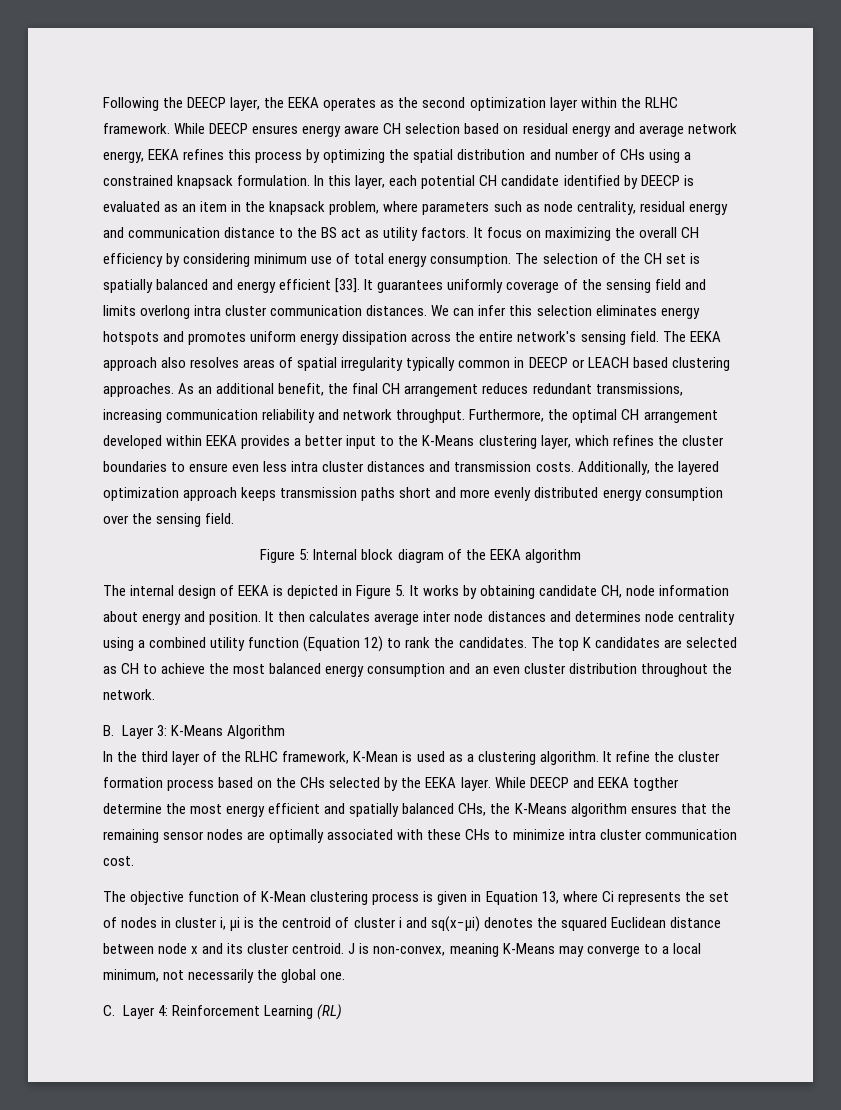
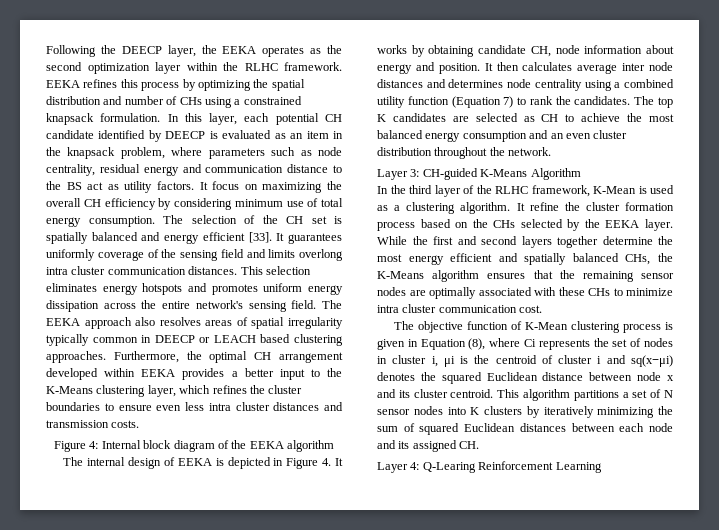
- While DEECP ensures energy aware CH selection based on residual energy and average network energy, EEKA refines this process by optimizing the spatial distribution and number of CHs using a constrained knapsack formulation.
+ EEKA refines this process by optimizing the spatial distribution and number of CHs using a constrained knapsack formulation.
- We can infer this selection eliminates energy hotspots and promotes uniform energy dissipation across the entire network's sensing field.
+ This selection eliminates energy hotspots and promotes uniform energy dissipation across the entire network's sensing field.
- As an additional benefit, the final CH arrangement reduces redundant transmissions, increasing communication reliability and network throughput.
- Furthermore, the optimal CH arrangement developed within EEKA provides a better input to the K-Means clustering layer, which refines the cluster boundaries to ensure even less intra cluster distances and transmission costs. Additionally, the layered optimization approach keeps transmission paths short and more evenly distributed energy consumption over the sensing field.
- Figure 5: Internal block diagram of the EEKA algorithm
+ Furthermore, the optimal CH arrangement developed within EEKA provides a better input to the K-Means clustering layer, which refines the cluster boundaries to ensure even less intra cluster distances and transmission costs.
+ Figure 4: Internal block diagram of the EEKA algorithm
- The internal design of EEKA is depicted in Figure 5. It works by obtaining candidate CH, node information about energy and position.
+ The internal design of EEKA is depicted in Figure 4. It works by obtaining candidate CH, node information about energy and position.
- It then calculates average inter node distances and determines node centrality using a combined utility function (Equation 12) to rank the candidates.
+ It then calculates average inter node distances and determines node centrality using a combined utility function (Equation 7) to rank the candidates.
- B. Layer 3: K-Means Algorithm
+ Layer 3: CH-guided K-Means Algorithm
- While DEECP and EEKA togther determine the most energy efficient and spatially balanced CHs, the K-Means algorithm ensures that the remaining sensor nodes are optimally associated with these CHs to minimize intra cluster communication cost.
+ While the first and second layers together determine the most energy efficient and spatially balanced CHs, the K-Means algorithm ensures that the remaining sensor nodes are optimally associated with these CHs to minimize intra cluster communication cost.
- The objective function of K-Mean clustering process is given in Equation 13, where Ci represents the set of nodes in cluster i, μi is the centroid of cluster i and sq(x−μi) denotes the squared Euclidean distance between node x and its cluster centroid.
+ The objective function of K-Mean clustering process is given in Equation (8), where Ci represents the set of nodes in cluster i, μi is the centroid of cluster i and sq(x−μi) denotes the squared Euclidean distance between node x and its cluster centroid.
- J is non-convex, meaning K-Means may converge to a local minimum, not necessarily the global one.
- C. Layer 4: Reinforcement Learning (RL)
+ This algorithm partitions a set of N sensor nodes into K clusters by iteratively minimizing the sum of squared Euclidean distances between each node and its assigned CH.
+ Layer 4: Q-Learing Reinforcement Learning

